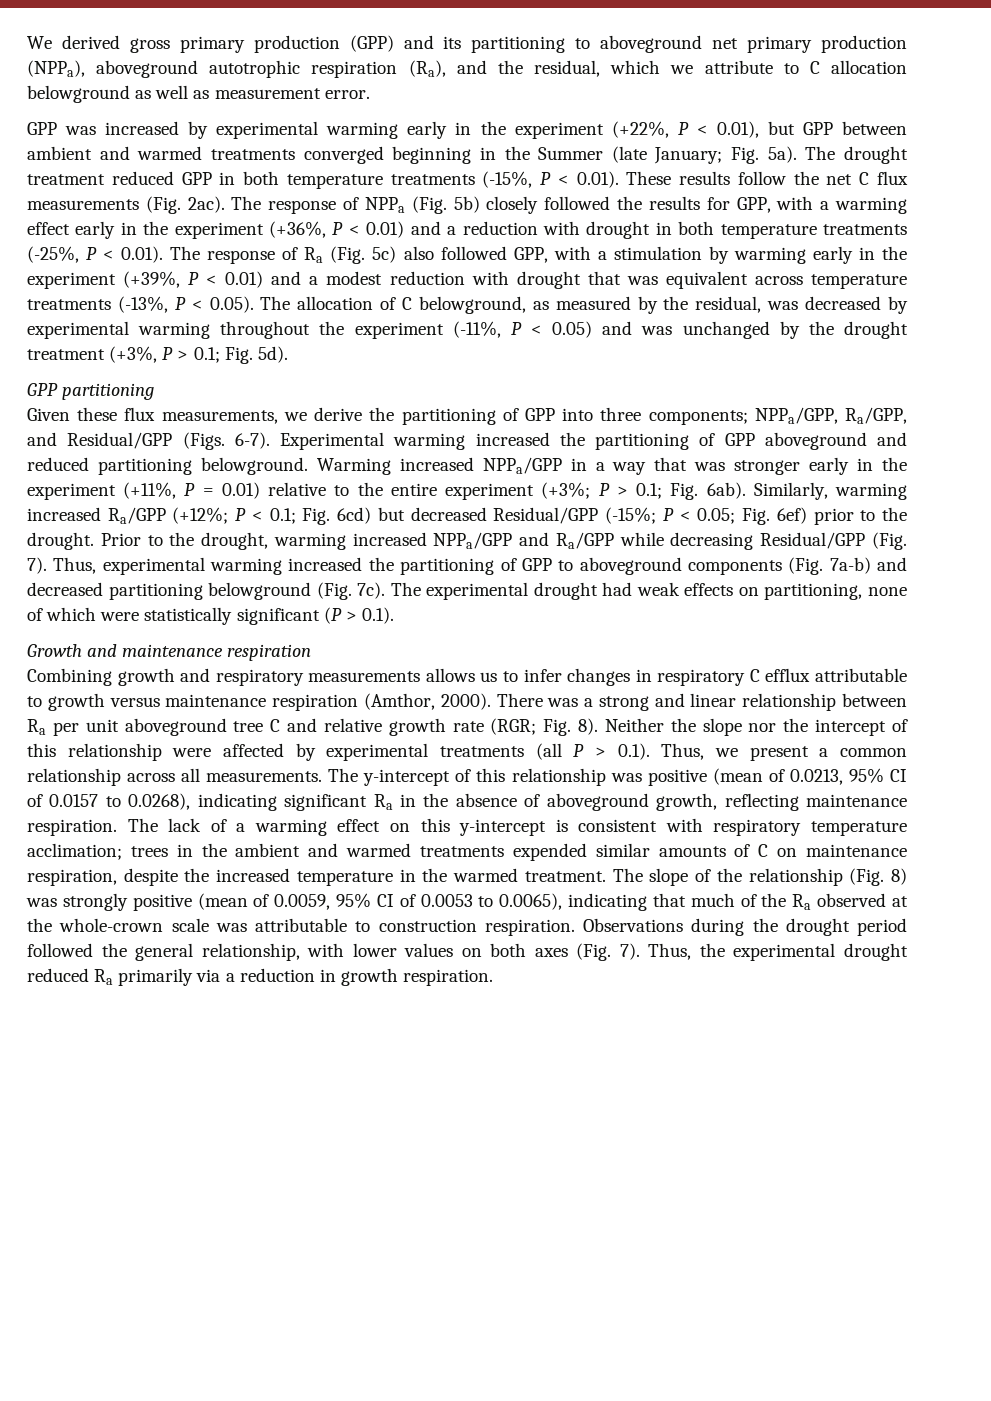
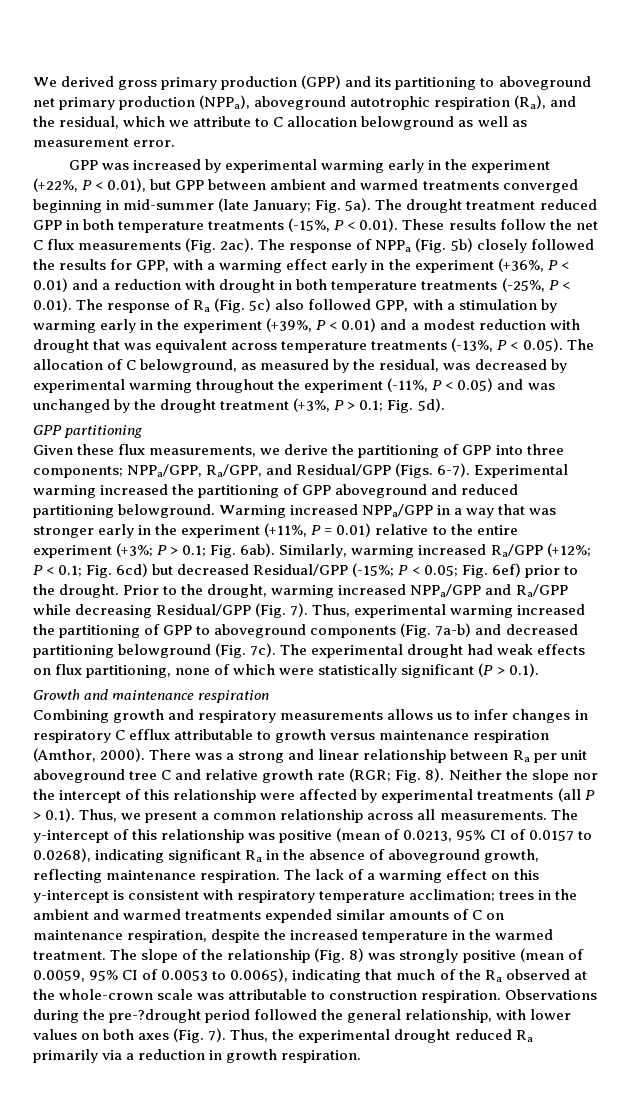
- GPP was increased by experimental warming early in the experiment (+22%, P < 0.01), but GPP between ambient and warmed treatments converged beginning in the Summer (late January; Fig. 5a).
+ GPP was increased by experimental warming early in the experiment (+22%, P < 0.01), but GPP between ambient and warmed treatments converged beginning in mid-summer (late January; Fig. 5a).
- The experimental drought had weak effects on partitioning, none of which were statistically significant (P > 0.1).
+ The experimental drought had weak effects on flux partitioning, none of which were statistically significant (P > 0.1).
- Observations during the drought period followed the general relationship, with lower values on both axes (Fig. 7).
+ Observations during the pre-?drought period followed the general relationship, with lower values on both axes (Fig. 7).

